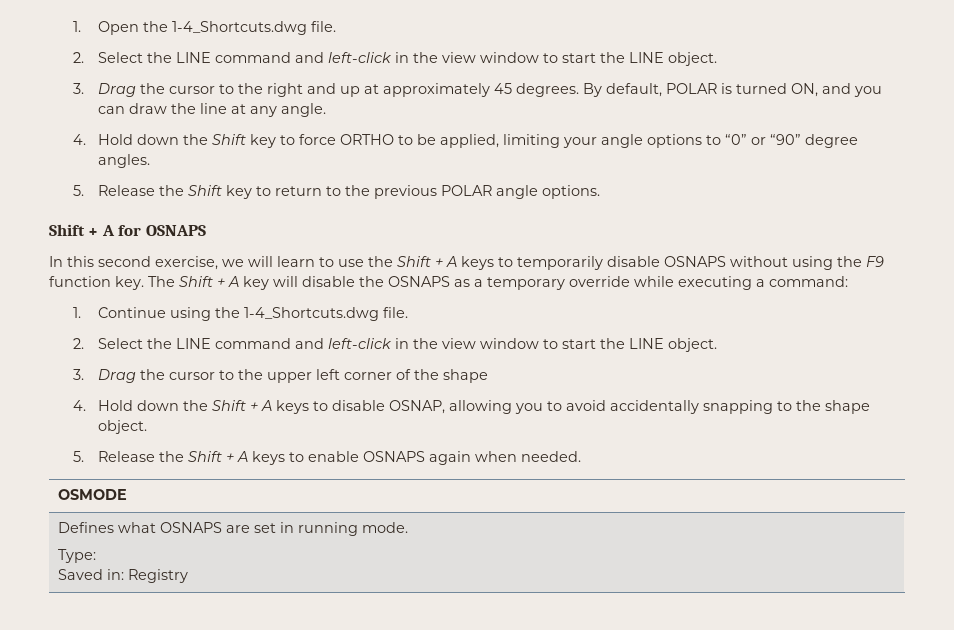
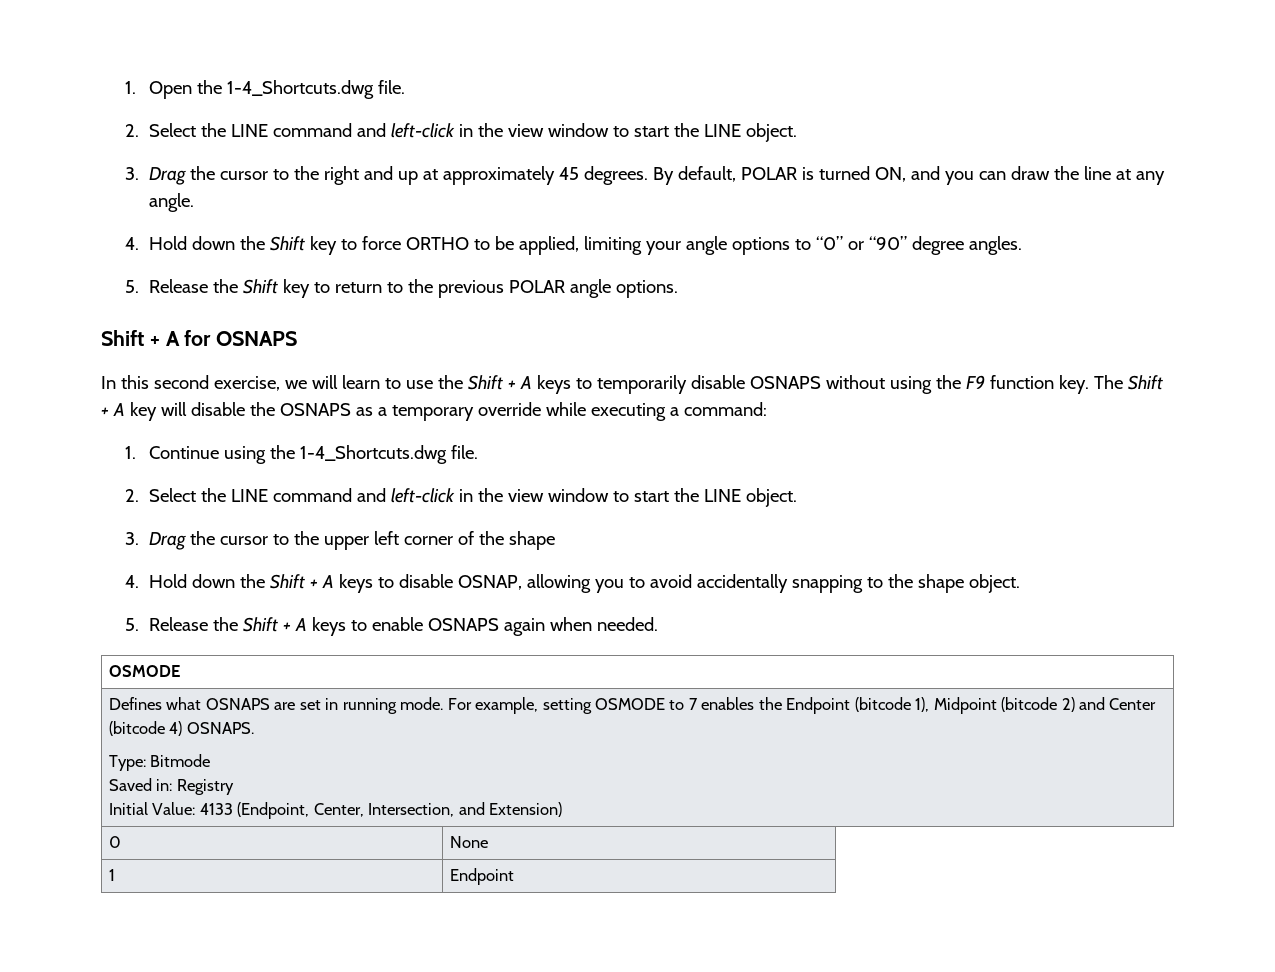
- Defines what OSNAPS are set in running mode.
- Type:
+ Defines what OSNAPS are set in running mode. For example, setting OSMODE to 7 enables the Endpoint (bitcode 1), Midpoint (bitcode 2) and Center (bitcode 4) OSNAPS.
+ Type: Bitmode
  Saved in: Registry
+ Initial Value: 4133 (Endpoint, Center, Intersection, and Extension)
+ 0 | None
+ 1 | Endpoint

